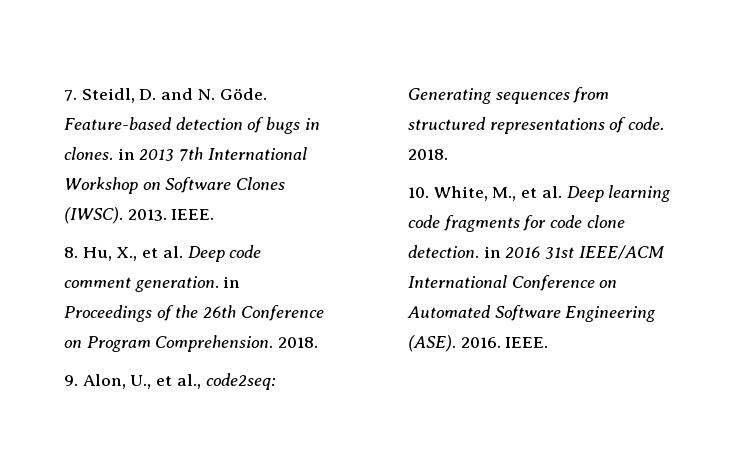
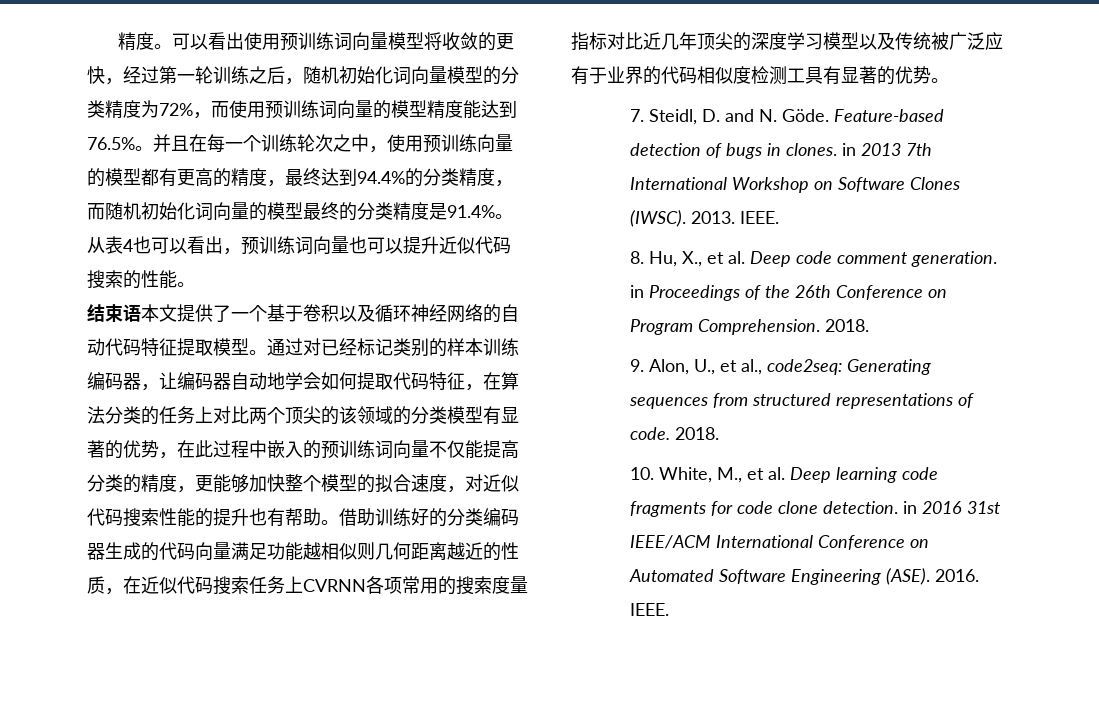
+ 精度。可以看出使用预训练词向量模型将收敛的更快，经过第一轮训练之后，随机初始化词向量模型的分类精度为72%，而使用预训练词向量的模型精度能达到76.5%。并且在每一个训练轮次之中，使用预训练向量的模型都有更高的精度，最终达到94.4%的分类精度，而随机初始化词向量的模型最终的分类精度是91.4%。从表4也可以看出，预训练词向量也可以提升近似代码搜索的性能。
+ 结束语本文提供了一个基于卷积以及循环神经网络的自动代码特征提取模型。通过对已经标记类别的样本训练编码器，让编码器自动地学会如何提取代码特征，在算法分类的任务上对比两个顶尖的该领域的分类模型有显著的优势，在此过程中嵌入的预训练词向量不仅能提高分类的精度，更能够加快整个模型的拟合速度，对近似代码搜索性能的提升也有帮助。借助训练好的分类编码器生成的代码向量满足功能越相似则几何距离越近的性质，在近似代码搜索任务上CVRNN各项常用的搜索度量指标对比近几年顶尖的深度学习模型以及传统被广泛应有于业界的代码相似度检测工具有显著的优势。

